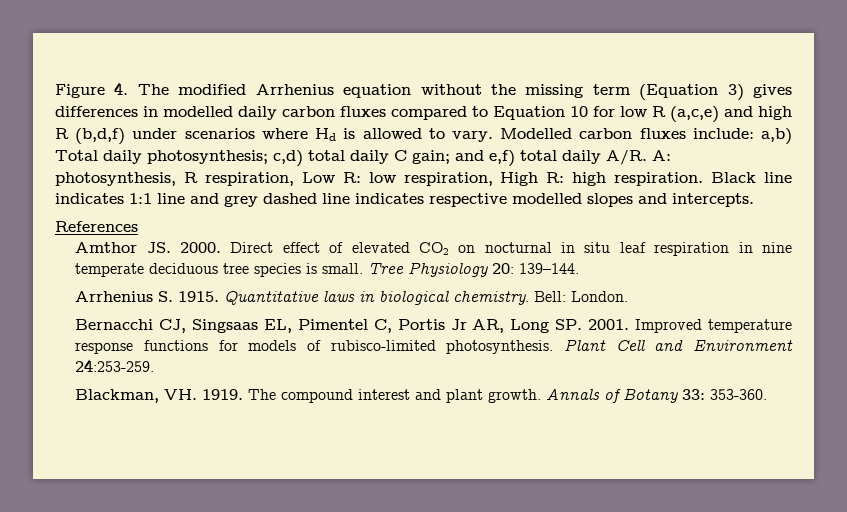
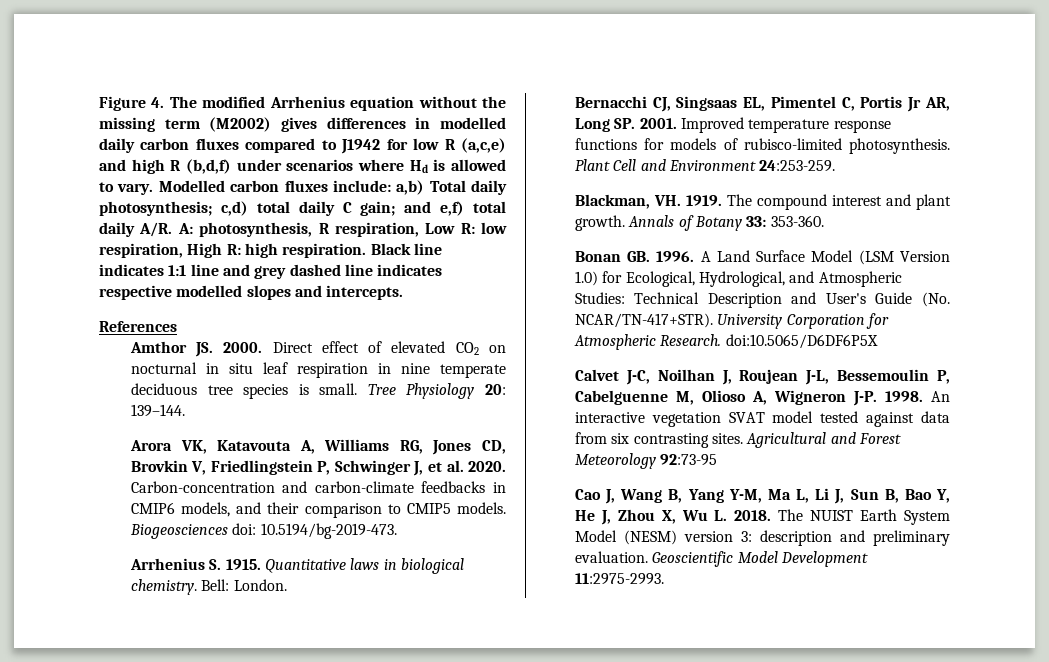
- Figure 4. The modified Arrhenius equation without the missing term (Equation 3) gives differences in modelled daily carbon fluxes compared to Equation 10 for low R (a,c,e) and high R (b,d,f) under scenarios where Hd is allowed to vary.
+ Figure 4. The modified Arrhenius equation without the missing term (M2002) gives differences in modelled daily carbon fluxes compared to J1942 for low R (a,c,e) and high R (b,d,f) under scenarios where Hd is allowed to vary.
+ Arora VK, Katavouta A, Williams RG, Jones CD, Brovkin V, Friedlingstein P, Schwinger J, et al. 2020. Carbon-concentration and carbon-climate feedbacks in CMIP6 models, and their comparison to CMIP5 models. Biogeosciences doi: 10.5194/bg-2019-473.
+ Bonan GB. 1996. A Land Surface Model (LSM Version 1.0) for Ecological, Hydrological, and Atmospheric Studies: Technical Description and User's Guide (No. NCAR/TN-417+STR). University Corporation for Atmospheric Research. doi:10.5065/D6DF6P5X
+ Calvet J-C, Noilhan J, Roujean J-L, Bessemoulin P, Cabelguenne M, Olioso A, Wigneron J-P. 1998. An interactive vegetation SVAT model tested against data from six contrasting sites. Agricultural and Forest Meteorology 92:73-95
+ Cao J, Wang B, Yang Y-M, Ma L, Li J, Sun B, Bao Y, He J, Zhou X, Wu L. 2018. The NUIST Earth System Model (NESM) version 3: description and preliminary evaluation. Geoscientific Model Development 11:2975-2993.

